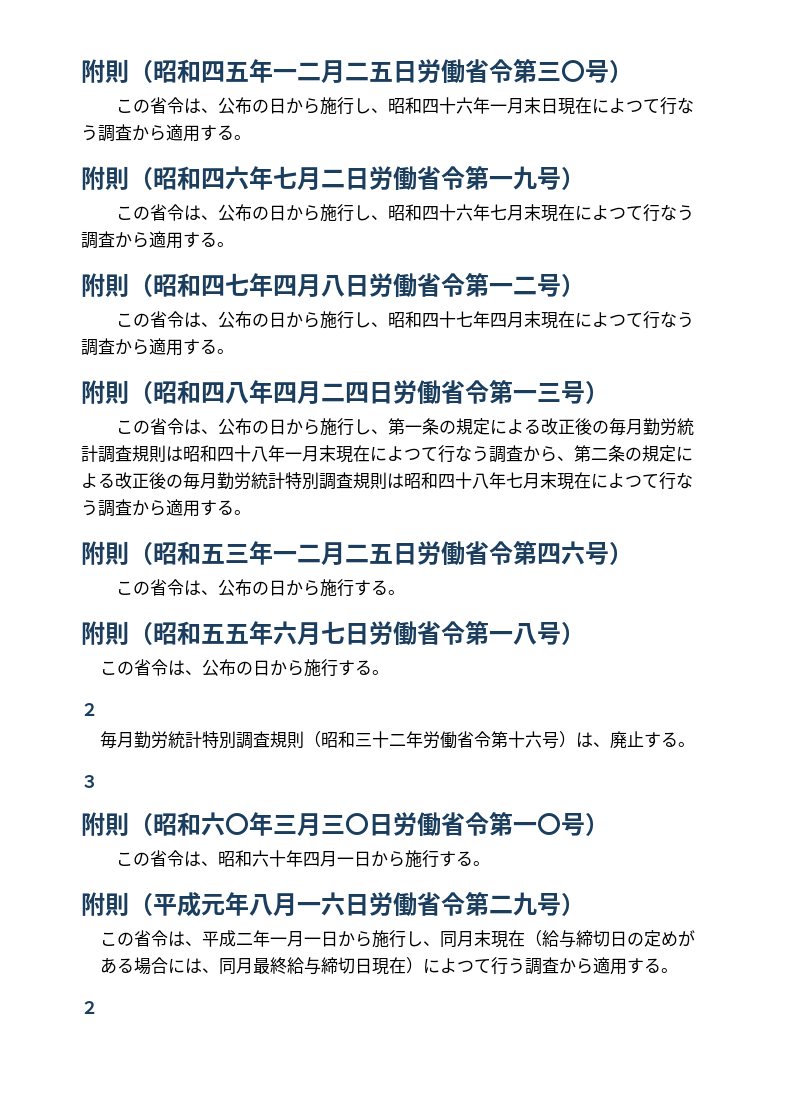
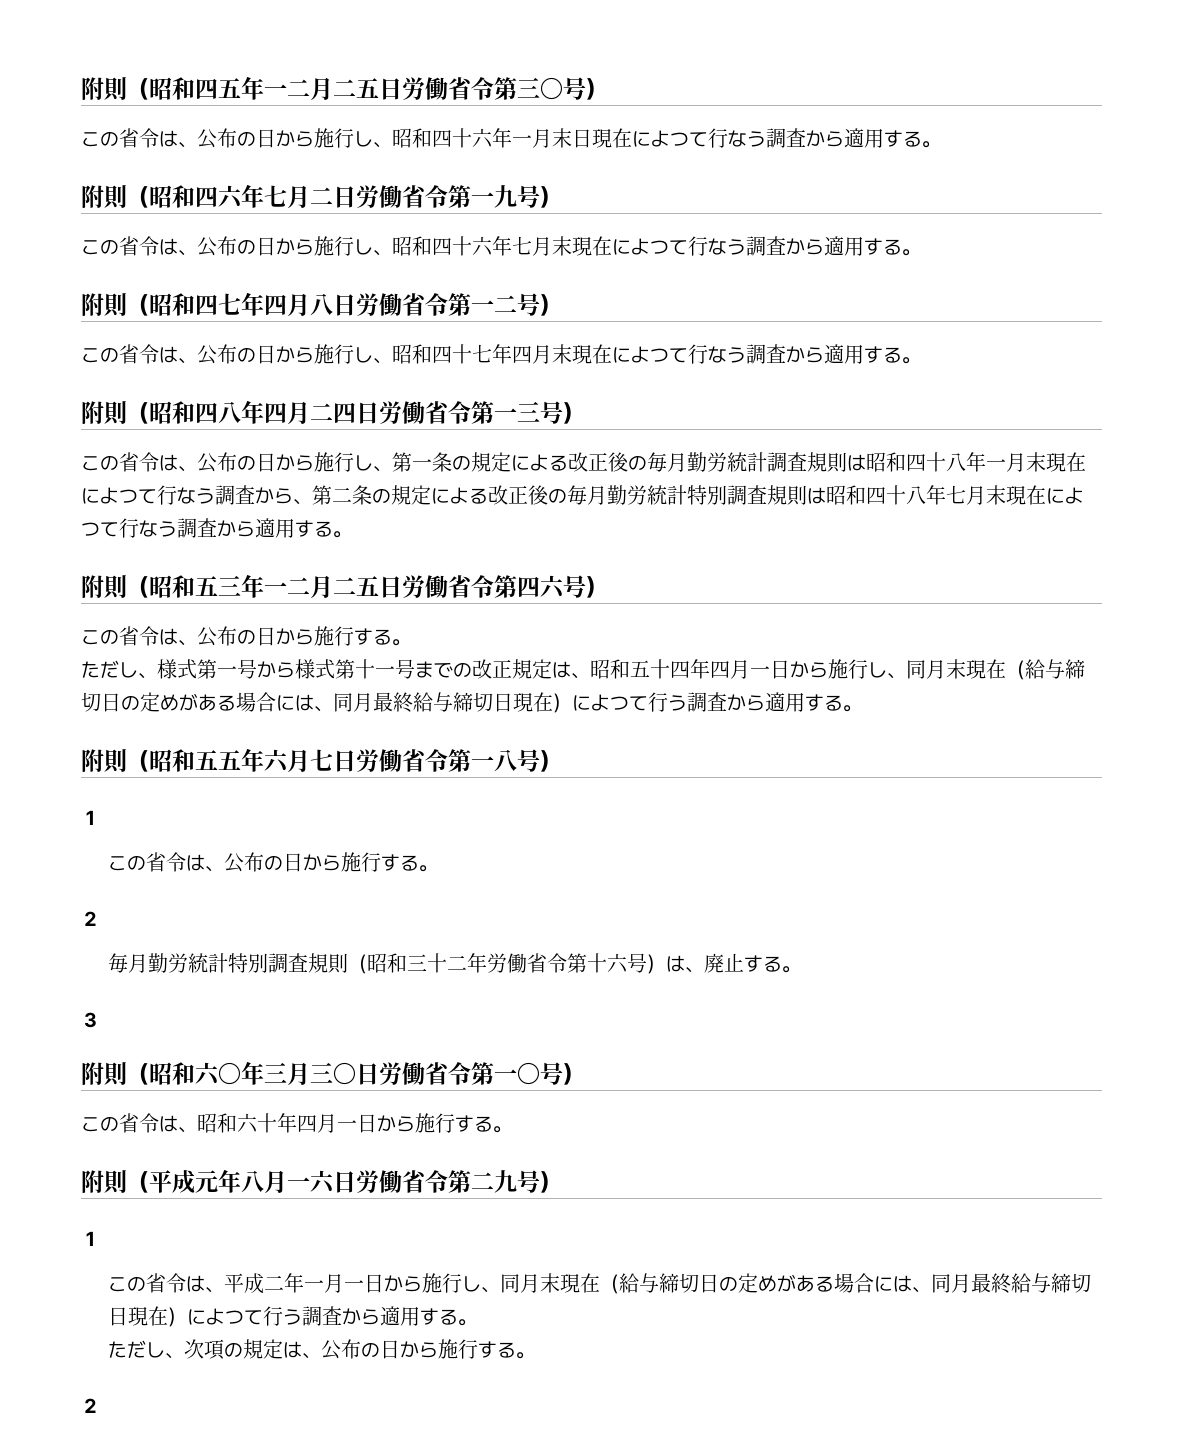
+ ただし、様式第一号から様式第十一号までの改正規定は、昭和五十四年四月一日から施行し、同月末現在（給与締切日の定めがある場合には、同月最終給与締切日現在）によつて行う調査から適用する。
  附則（昭和五五年六月七日労働省令第一八号）
+ １
  附則（平成元年八月一六日労働省令第二九号）
+ １
+ ただし、次項の規定は、公布の日から施行する。

